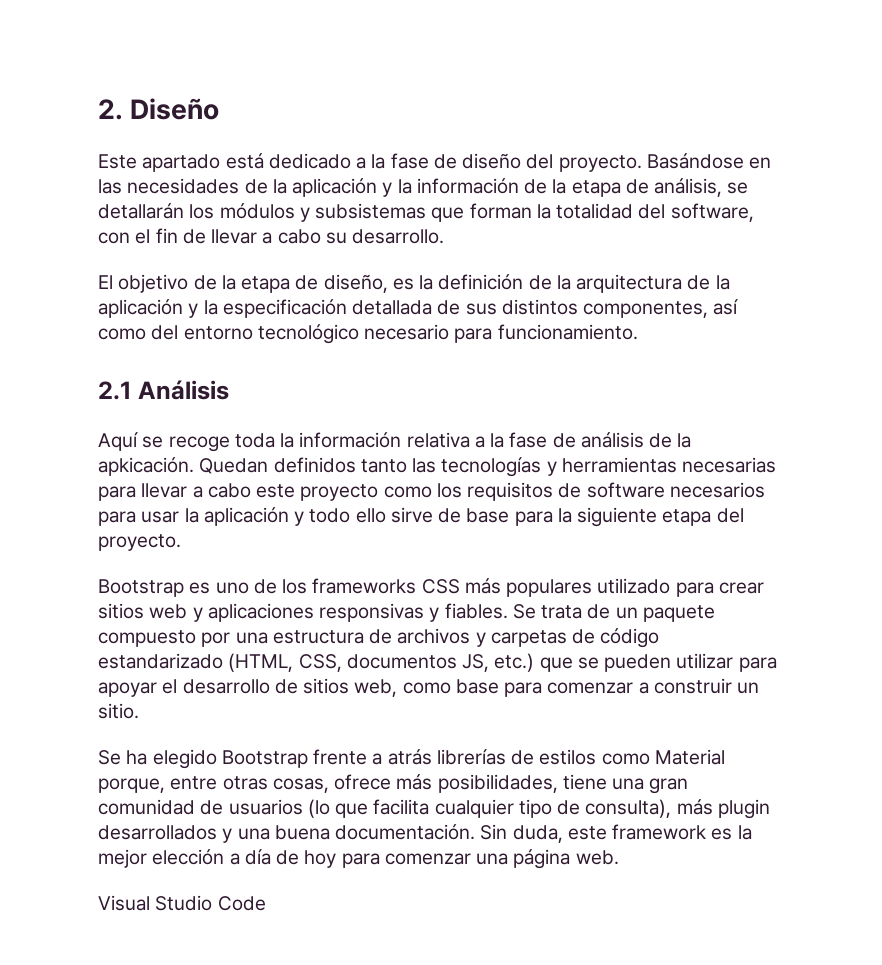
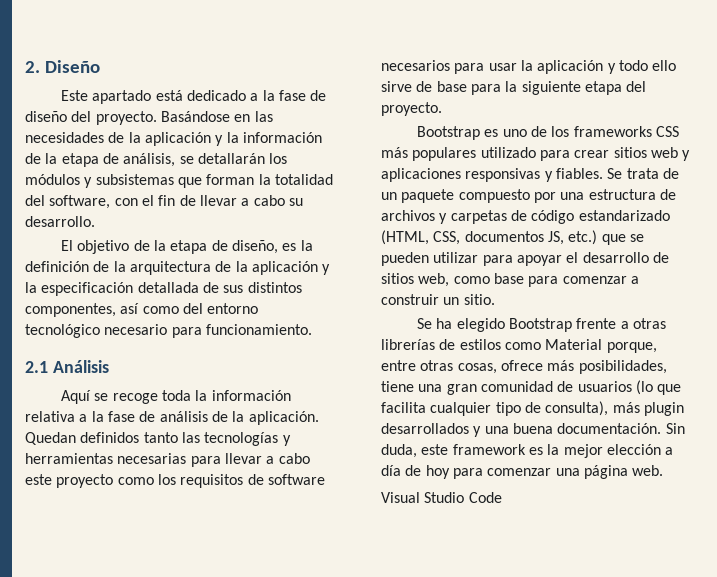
- Aquí se recoge toda la información relativa a la fase de análisis de la apkicación.
+ Aquí se recoge toda la información relativa a la fase de análisis de la aplicación.
- Se ha elegido Bootstrap frente a atrás librerías de estilos como Material porque, entre otras cosas, ofrece más posibilidades, tiene una gran comunidad de usuarios (lo que facilita cualquier tipo de consulta), más plugin desarrollados y una buena documentación.
+ Se ha elegido Bootstrap frente a otras librerías de estilos como Material porque, entre otras cosas, ofrece más posibilidades, tiene una gran comunidad de usuarios (lo que facilita cualquier tipo de consulta), más plugin desarrollados y una buena documentación.

